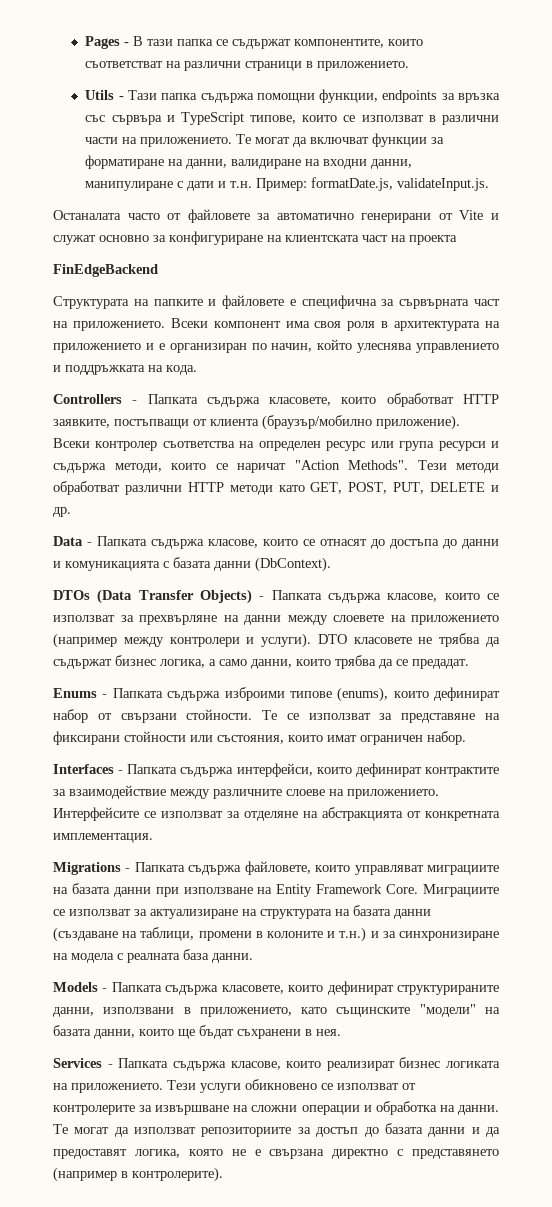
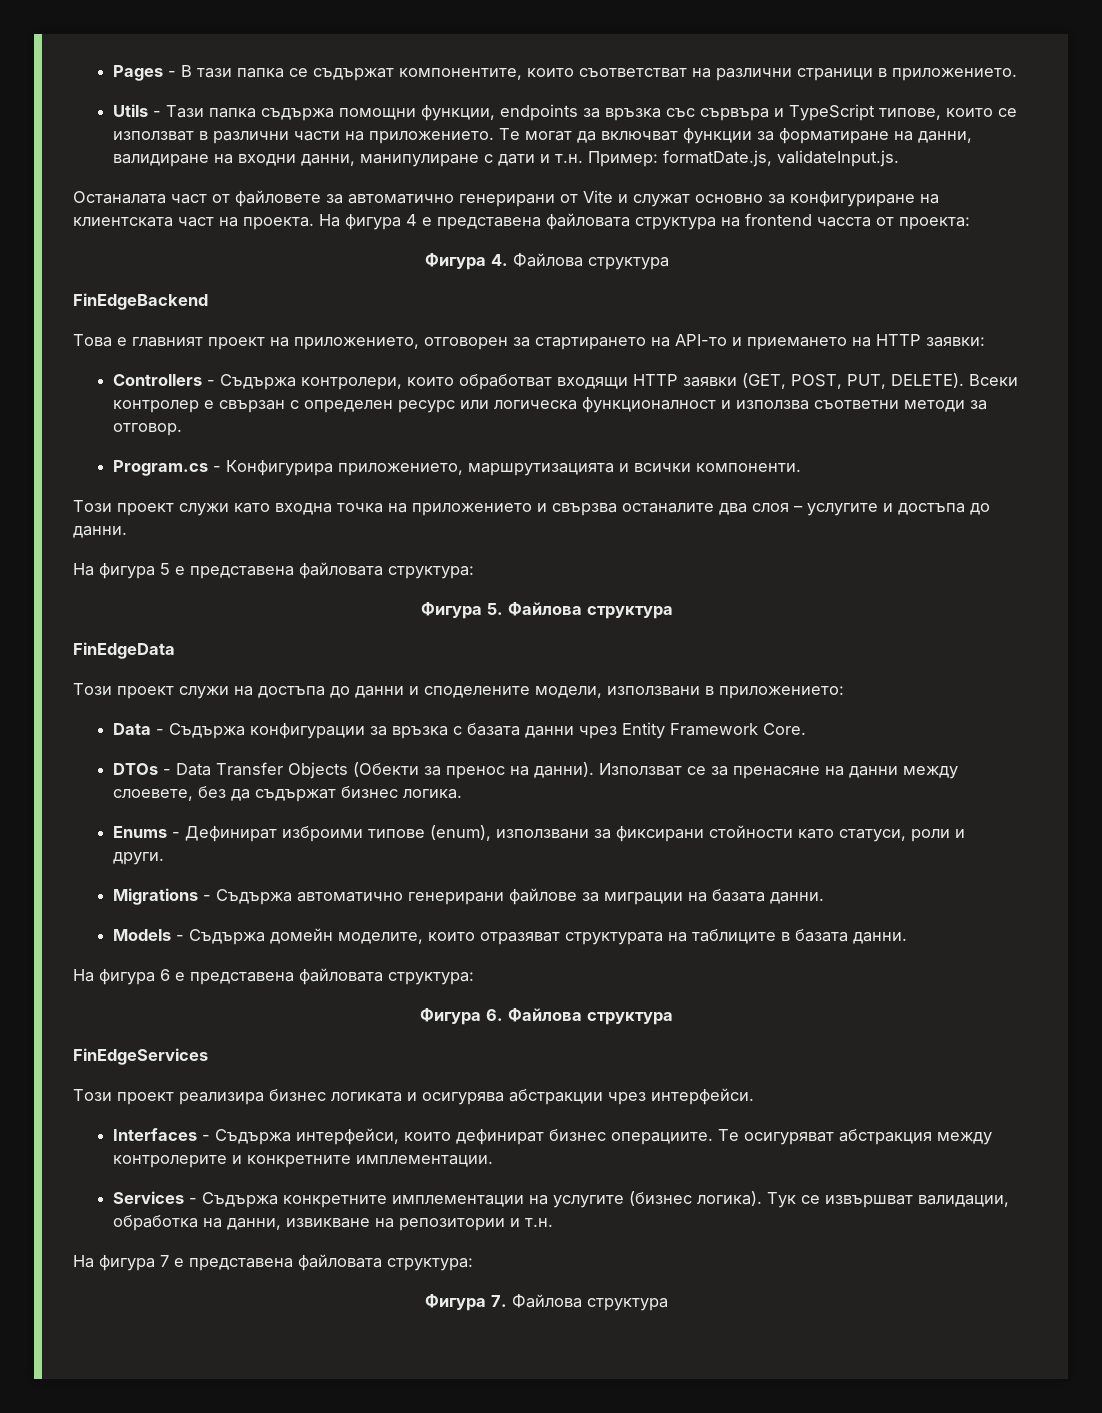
- Останалата часто от файловете за автоматично генерирани от Vite и служат основно за конфигуриране на клиентската част на проекта
+ Останалата част от файловете за автоматично генерирани от Vite и служат основно за конфигуриране на клиентската част на проекта. На фигура 4 е представена файловата структура на frontend часста от проекта:
+ Фигура 4. Файлова структура
  FinEdgeBackend
- Структурата на папките и файловете е специфична за сървърната част на приложението. Всеки компонент има своя роля в архитектурата на приложението и е организиран по начин, който улеснява управлението и поддръжката на кода.
- Controllers - Папката съдържа класовете, които обработват HTTP заявките, постъпващи от клиента (браузър/мобилно приложение). Всеки контролер съответства на определен ресурс или група ресурси и съдържа методи, които се наричат "Action Methods". Тези методи обработват различни HTTP методи като GET, POST, PUT, DELETE и др.
- Data - Папката съдържа класове, които се отнасят до достъпа до данни и комуникацията с базата данни (DbContext).
- DTOs (Data Transfer Objects) - Папката съдържа класове, които се използват за прехвърляне на данни между слоевете на приложението (например между контролери и услуги). DTO класовете не трябва да съдържат бизнес логика, а само данни, които трябва да се предадат.
- Enums - Папката съдържа изброими типове (enums), които дефинират набор от свързани стойности. Те се използват за представяне на фиксирани стойности или състояния, които имат ограничен набор.
- Interfaces - Папката съдържа интерфейси, които дефинират контрактите за взаимодействие между различните слоеве на приложението. Интерфейсите се използват за отделяне на абстракцията от конкретната имплементация.
- Migrations - Папката съдържа файловете, които управляват миграциите на базата данни при използване на Entity Framework Core. Миграциите се използват за актуализиране на структурата на базата данни (създаване на таблици, промени в колоните и т.н.) и за синхронизиране на модела с реалната база данни.
- Models - Папката съдържа класовете, които дефинират структурираните данни, използвани в приложението, като същинските "модели" на базата данни, които ще бъдат съхранени в нея.
- Services - Папката съдържа класове, които реализират бизнес логиката на приложението. Тези услуги обикновено се използват от контролерите за извършване на сложни операции и обработка на данни. Те могат да използват репозиториите за достъп до базата данни и да предоставят логика, която не е свързана директно с представянето (например в контролерите).
+ Tова е главният проект на приложението, отговорен за стартирането на API-то и приемането на HTTP заявки:
+ Controllers - Съдържа контролери, които обработват входящи HTTP заявки (GET, POST, PUT, DELETE). Всеки контролер е свързан с определен ресурс или логическа функционалност и използва съответни методи за отговор.
+ Program.cs - Конфигурира приложението, маршрутизацията и всички компоненти.
+ Този проект служи като входна точка на приложението и свързва останалите два слоя – услугите и достъпа до данни.
+ На фигура 5 е представена файловата структура:
+ Фигура 5. Файлова структура
+ FinEdgeData
+ Този проект служи на достъпа до данни и споделените модели, използвани в приложението:
+ Data - Съдържа конфигурации за връзка с базата данни чрез Entity Framework Core.
+ DTOs - Data Transfer Objects (Обекти за пренос на данни). Използват се за пренасяне на данни между слоевете, без да съдържат бизнес логика.
+ Enums - Дефинират изброими типове (enum), използвани за фиксирани стойности като статуси, роли и други.
+ Migrations - Съдържа автоматично генерирани файлове за миграции на базата данни.
+ Models - Съдържа домейн моделите, които отразяват структурата на таблиците в базата данни.
+ На фигура 6 е представена файловата структура:
+ Фигура 6. Файлова структура
+ FinEdgeServices
+ Този проект реализира бизнес логиката и осигурява абстракции чрез интерфейси.
+ Interfaces - Съдържа интерфейси, които дефинират бизнес операциите. Те осигуряват абстракция между контролерите и конкретните имплементации.
+ Services - Съдържа конкретните имплементации на услугите (бизнес логика). Тук се извършват валидации, обработка на данни, извикване на репозитории и т.н.
+ На фигура 7 е представена файловата структура:
+ Фигура 7. Файлова структура

